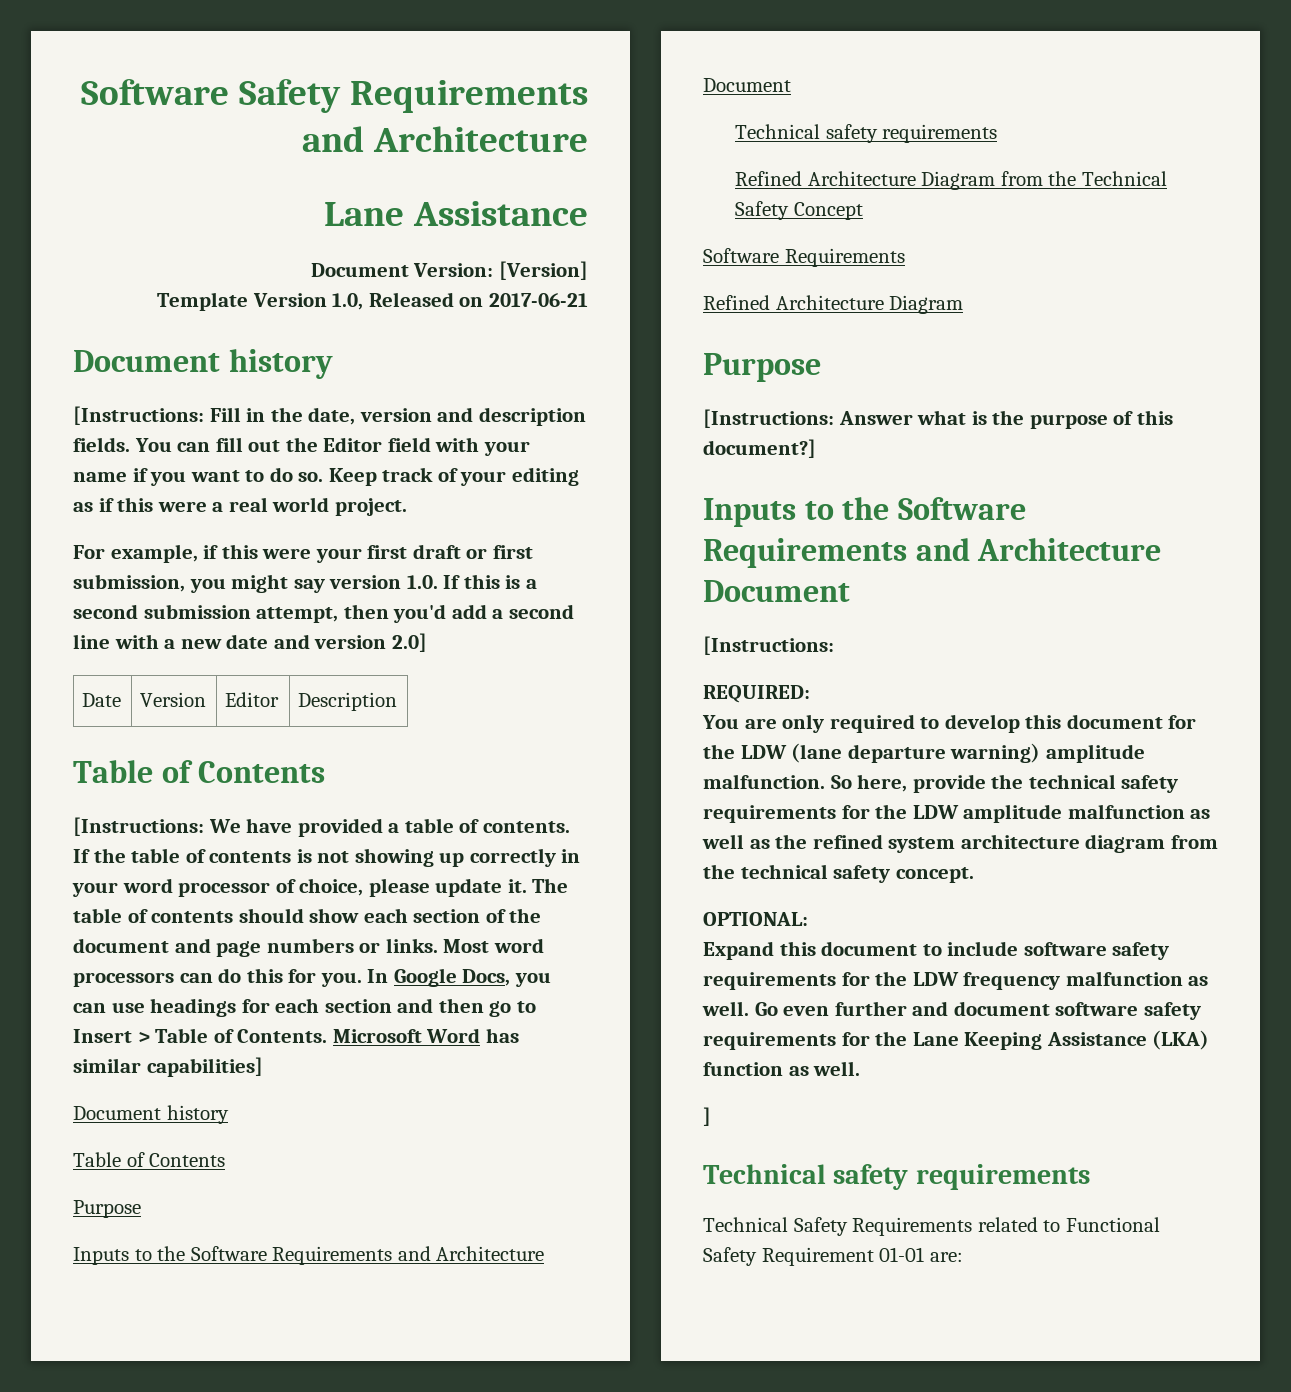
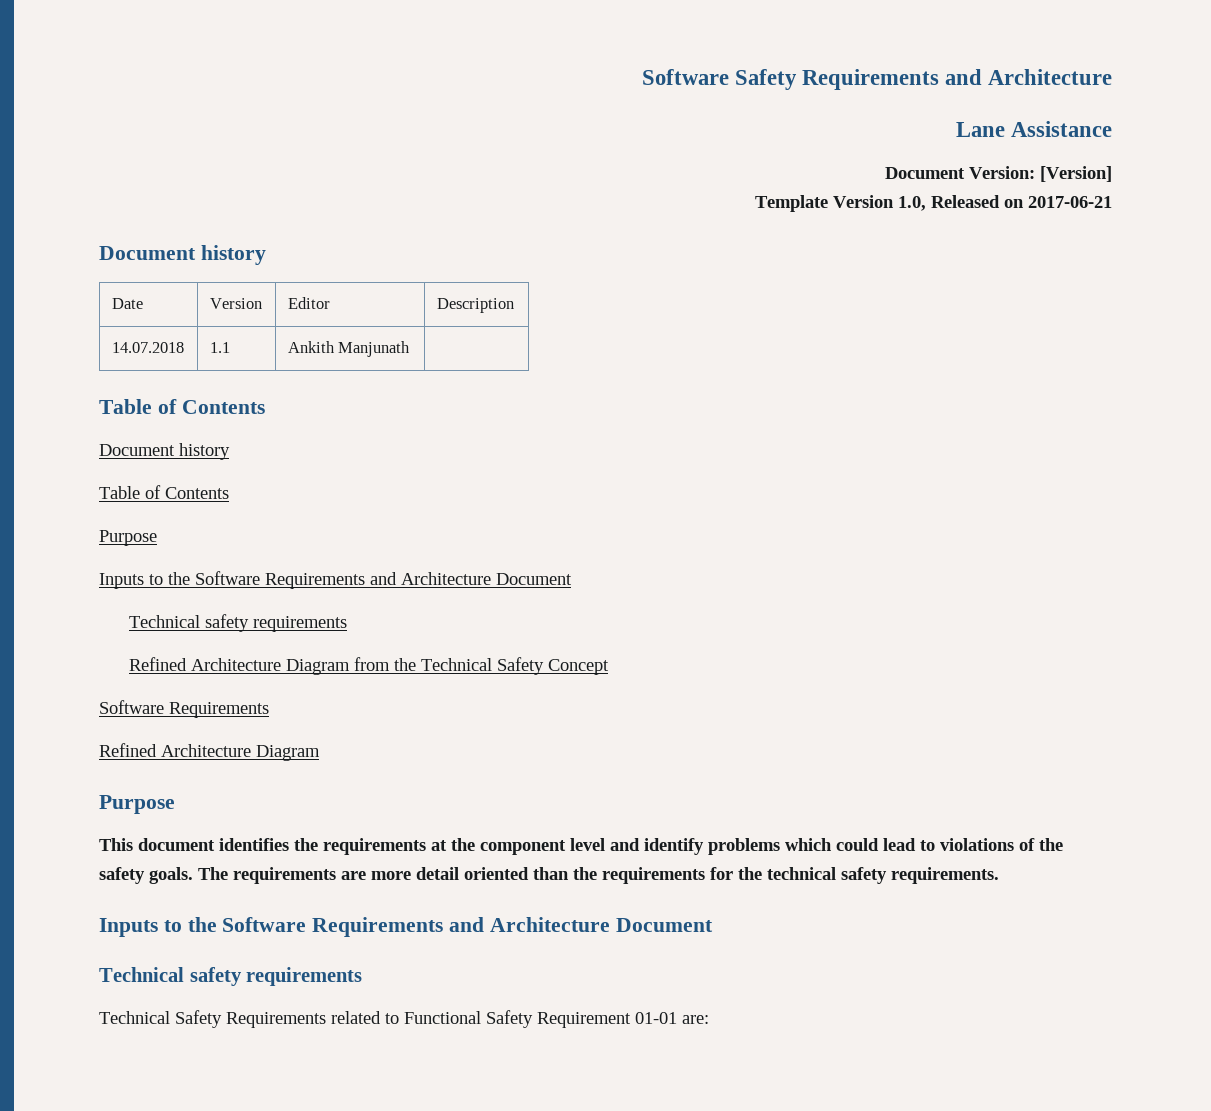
- [Instructions: Fill in the date, version and description fields. You can fill out the Editor field with your name if you want to do so. Keep track of your editing as if this were a real world project.
- For example, if this were your first draft or first submission, you might say version 1.0. If this is a second submission attempt, then you'd add a second line with a new date and version 2.0]
  Date | Version | Editor | Description
+ 14.07.2018 | 1.1 | Ankith Manjunath |
  Table of Contents
- [Instructions: We have provided a table of contents. If the table of contents is not showing up correctly in your word processor of choice, please update it. The table of contents should show each section of the document and page numbers or links. Most word processors can do this for you. In Google Docs, you can use headings for each section and then go to Insert > Table of Contents. Microsoft Word has similar capabilities]
- [Instructions: Answer what is the purpose of this document?]
+ This document identifies the requirements at the component level and identify problems which could lead to violations of the safety goals. The requirements are more detail oriented than the requirements for the technical safety requirements.
  Inputs to the Software Requirements and Architecture Document
- [Instructions:
- REQUIRED:
- You are only required to develop this document for the LDW (lane departure warning) amplitude malfunction. So here, provide the technical safety requirements for the LDW amplitude malfunction as well as the refined system architecture diagram from the technical safety concept.
- OPTIONAL:
- Expand this document to include software safety requirements for the LDW frequency malfunction as well. Go even further and document software safety requirements for the Lane Keeping Assistance (LKA) function as well.
- ]

